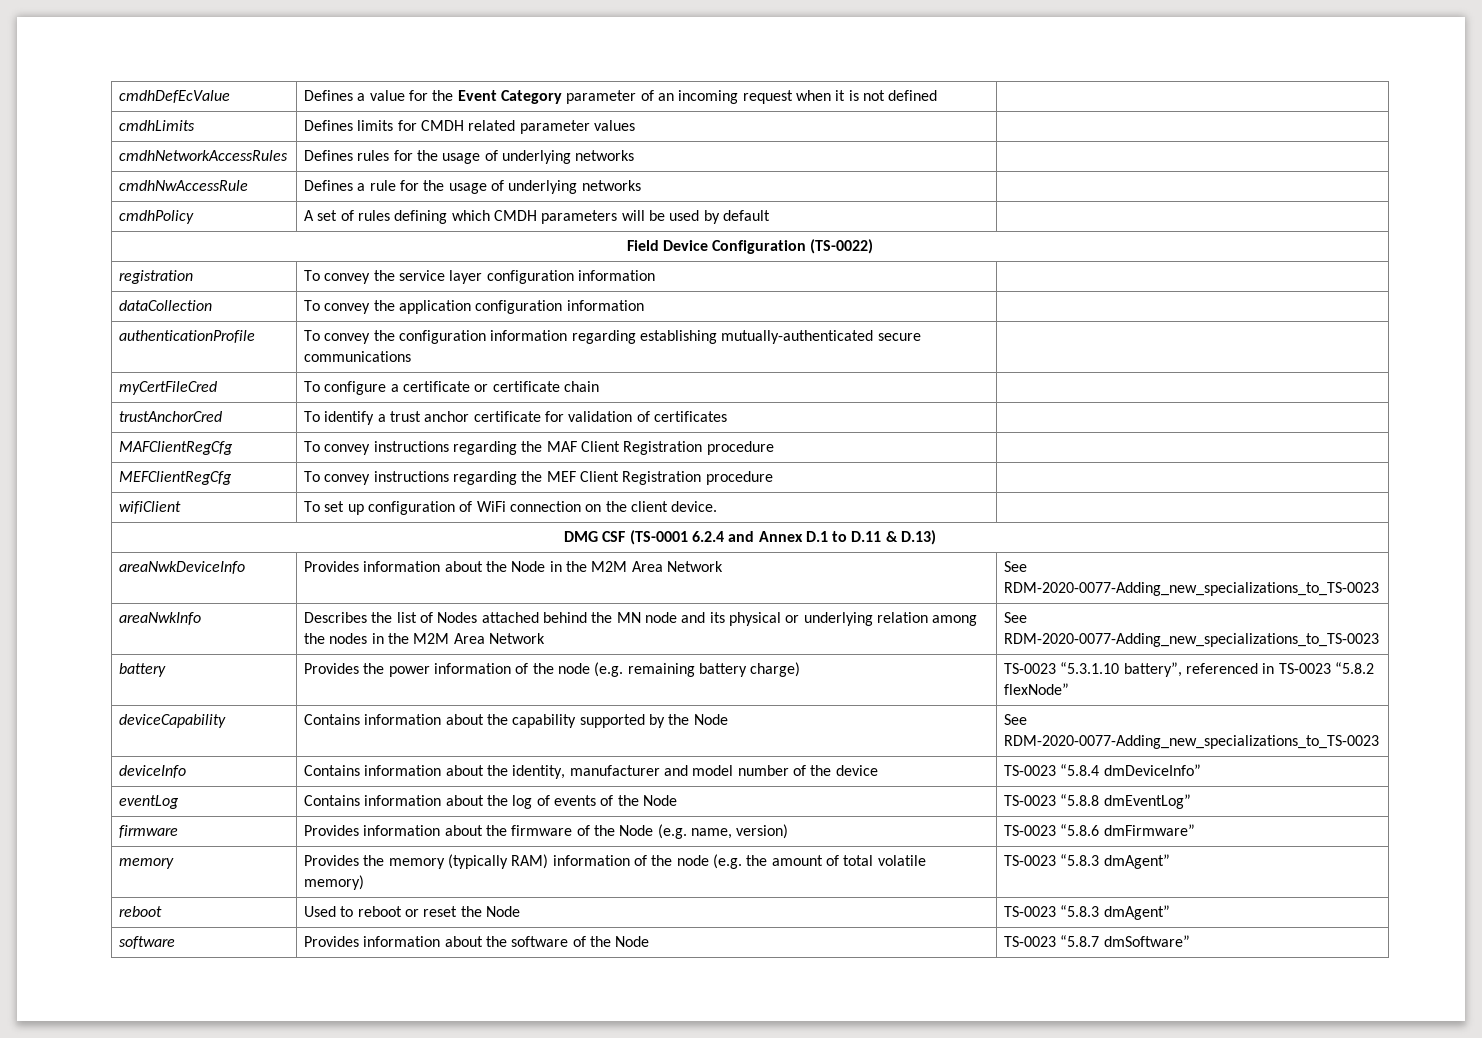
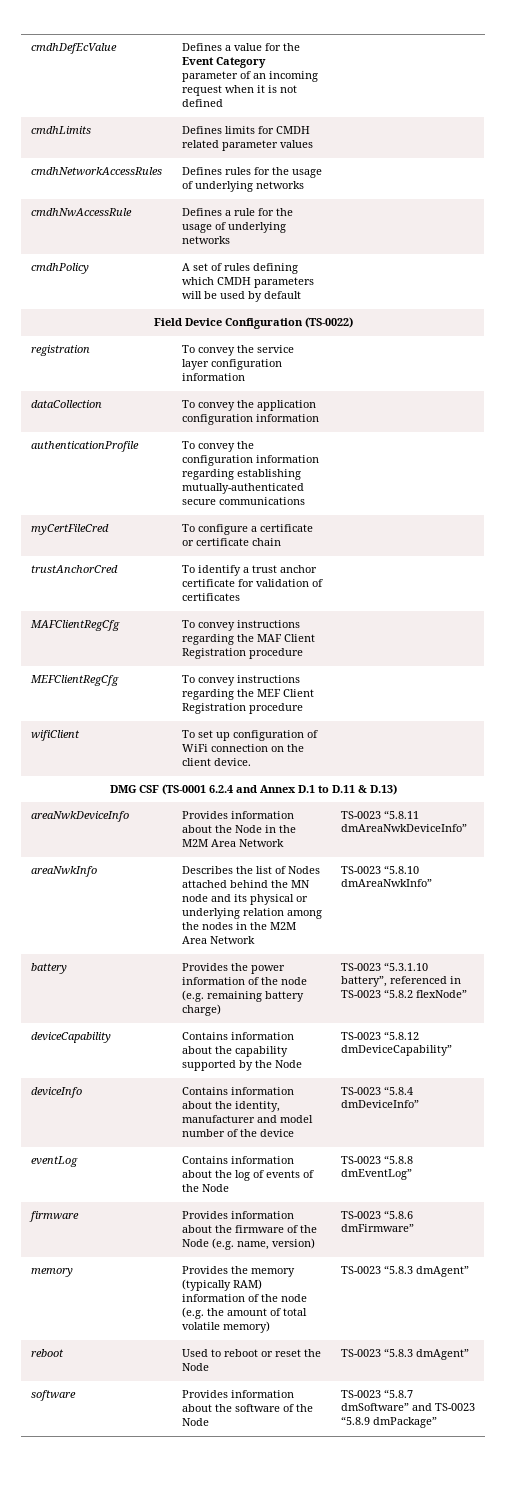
- areaNwkDeviceInfo | Provides information about the Node in the M2M Area Network | See RDM-2020-0077-Adding_new_specializations_to_TS-0023
+ areaNwkDeviceInfo | Provides information about the Node in the M2M Area Network | TS-0023 “5.8.11 dmAreaNwkDeviceInfo”
- areaNwkInfo | Describes the list of Nodes attached behind the MN node and its physical or underlying relation among the nodes in the M2M Area Network | See RDM-2020-0077-Adding_new_specializations_to_TS-0023
+ areaNwkInfo | Describes the list of Nodes attached behind the MN node and its physical or underlying relation among the nodes in the M2M Area Network | TS-0023 “5.8.10 dmAreaNwkInfo”
- deviceCapability | Contains information about the capability supported by the Node | See RDM-2020-0077-Adding_new_specializations_to_TS-0023
+ deviceCapability | Contains information about the capability supported by the Node | TS-0023 “5.8.12 dmDeviceCapability”
- software | Provides information about the software of the Node | TS-0023 “5.8.7 dmSoftware”
+ software | Provides information about the software of the Node | TS-0023 “5.8.7 dmSoftware” and TS-0023 “5.8.9 dmPackage”

